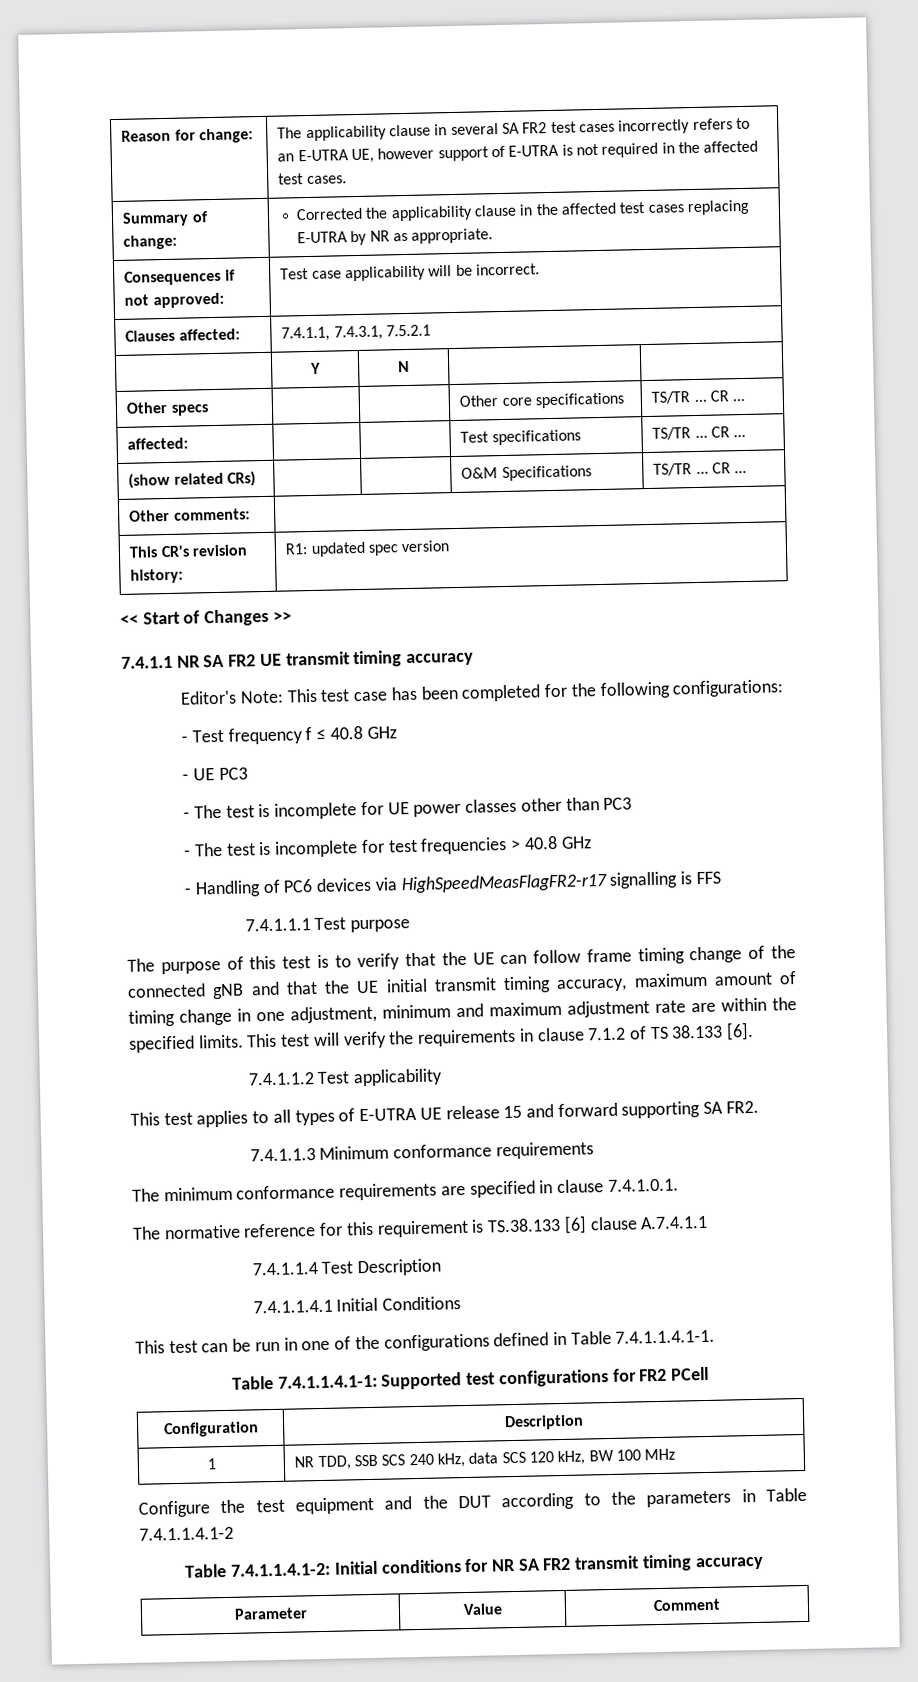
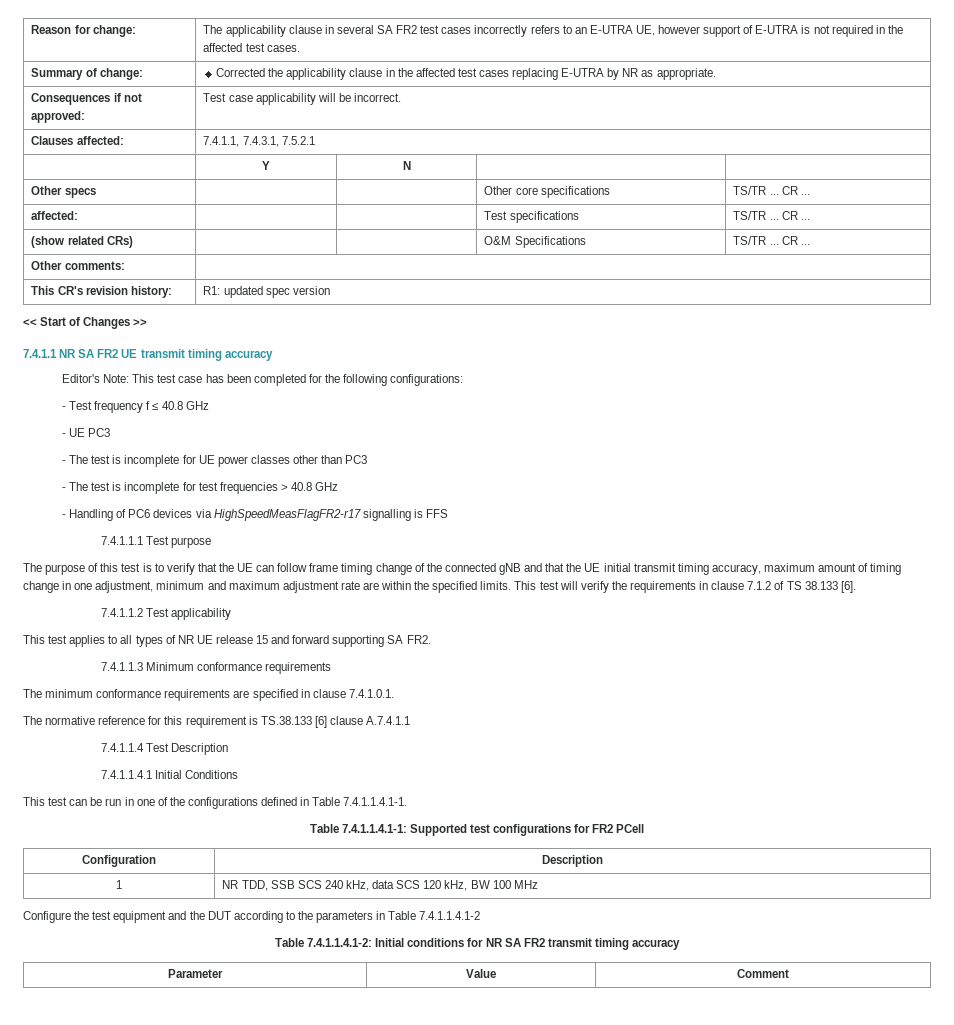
- This test applies to all types of E-UTRA UE release 15 and forward supporting SA FR2.
+ This test applies to all types of NR UE release 15 and forward supporting SA FR2.

